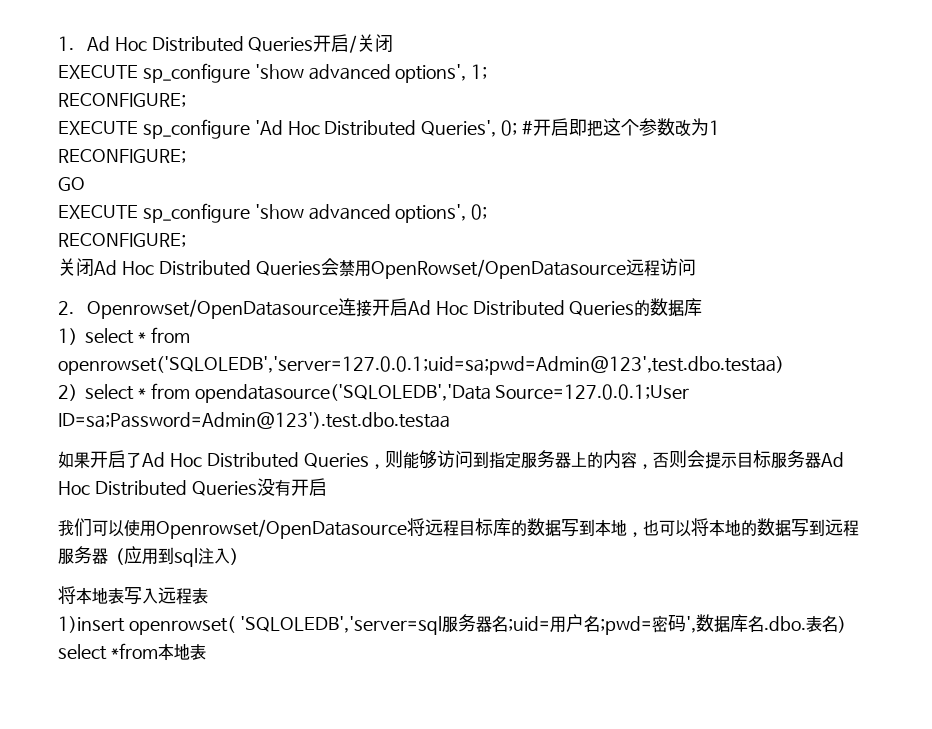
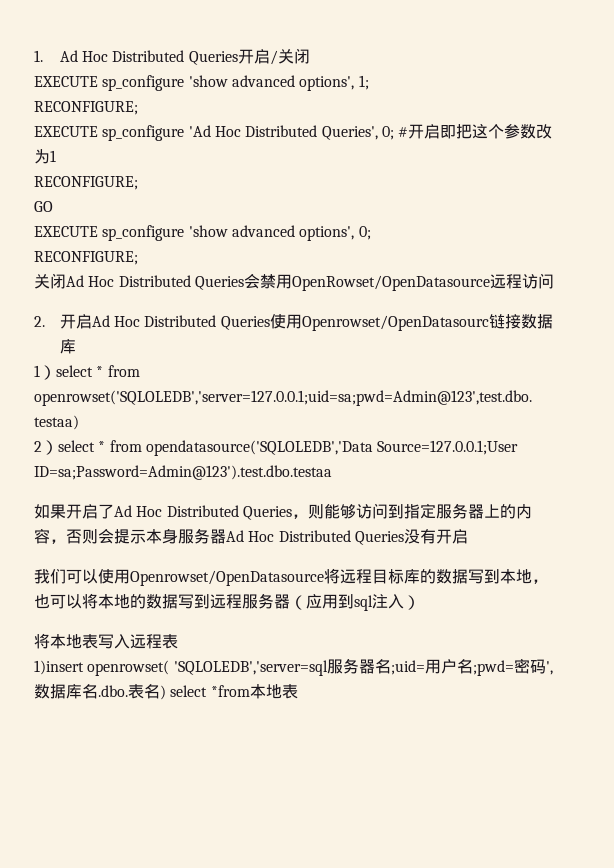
- 2. Openrowset/OpenDatasource连接开启Ad Hoc Distributed Queries的数据库
+ 2.开启Ad Hoc Distributed Queries使用Openrowset/OpenDatasourc链接数据库
- 如果开启了Ad Hoc Distributed Queries，则能够访问到指定服务器上的内容，否则会提示目标服务器Ad Hoc Distributed Queries没有开启
+ 如果开启了Ad Hoc Distributed Queries，则能够访问到指定服务器上的内容，否则会提示本身服务器Ad Hoc Distributed Queries没有开启

